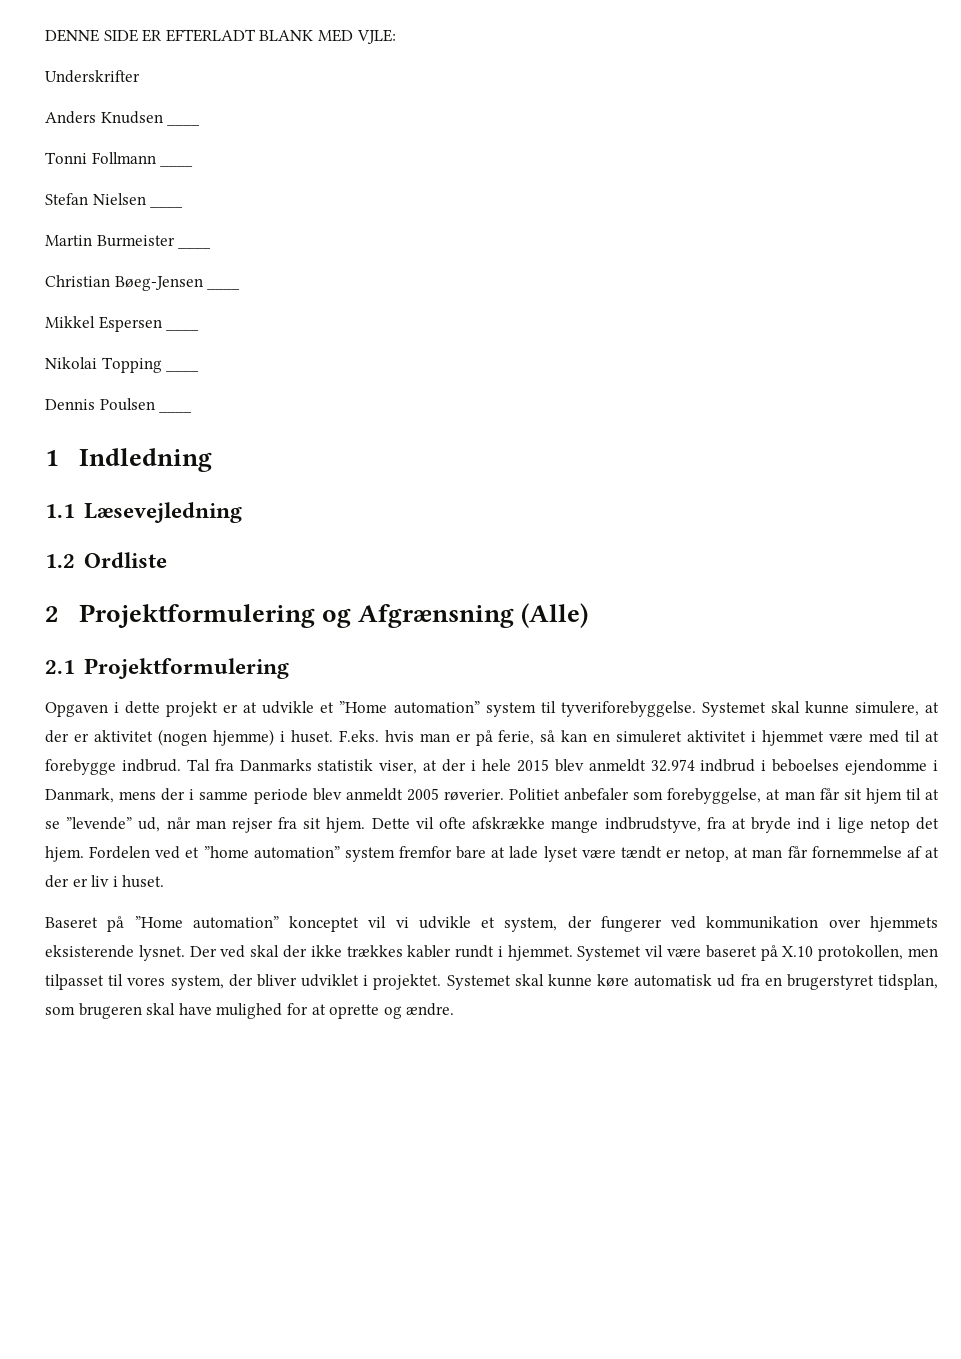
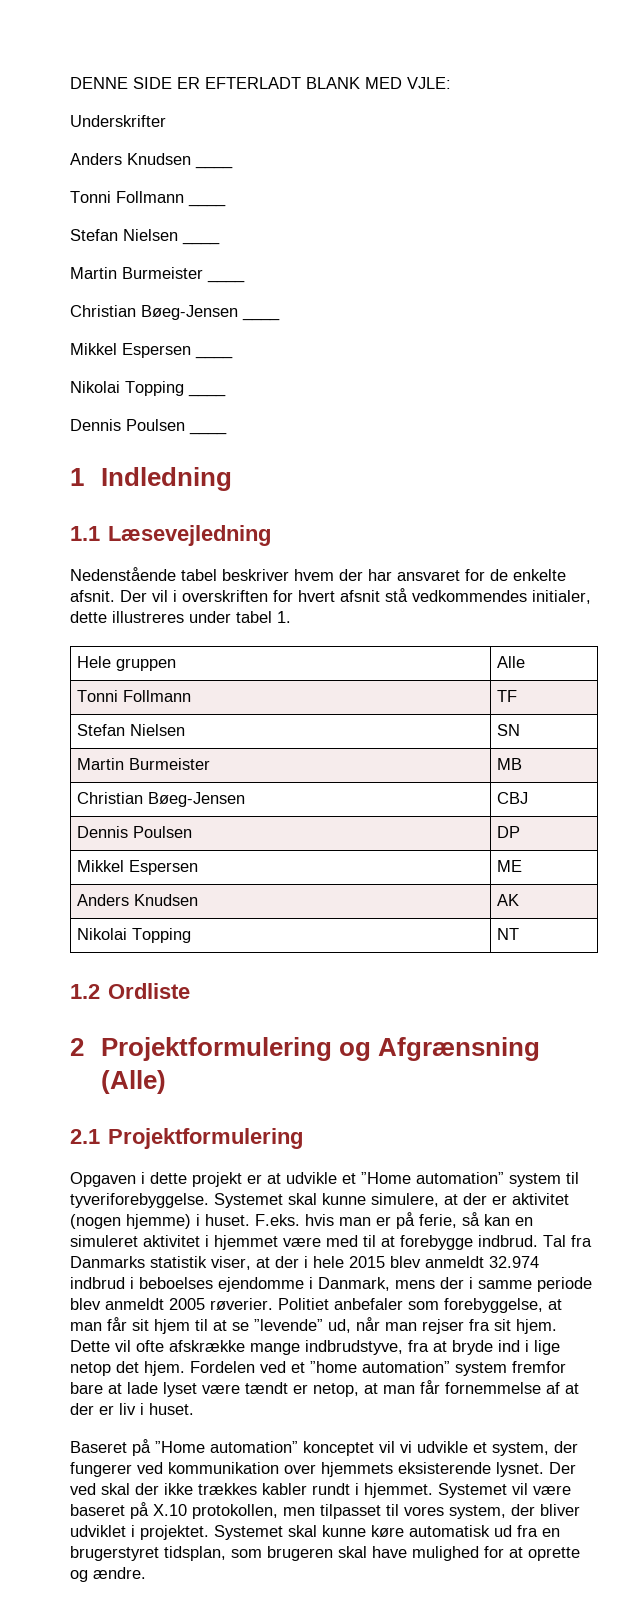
+ Nedenstående tabel beskriver hvem der har ansvaret for de enkelte afsnit. Der vil i overskriften for hvert afsnit stå vedkommendes initialer, dette illustreres under tabel 1.
+ Hele gruppen | Alle
+ Tonni Follmann | TF
+ Stefan Nielsen | SN
+ Martin Burmeister | MB
+ Christian Bøeg-Jensen | CBJ
+ Dennis Poulsen | DP
+ Mikkel Espersen | ME
+ Anders Knudsen | AK
+ Nikolai Topping | NT

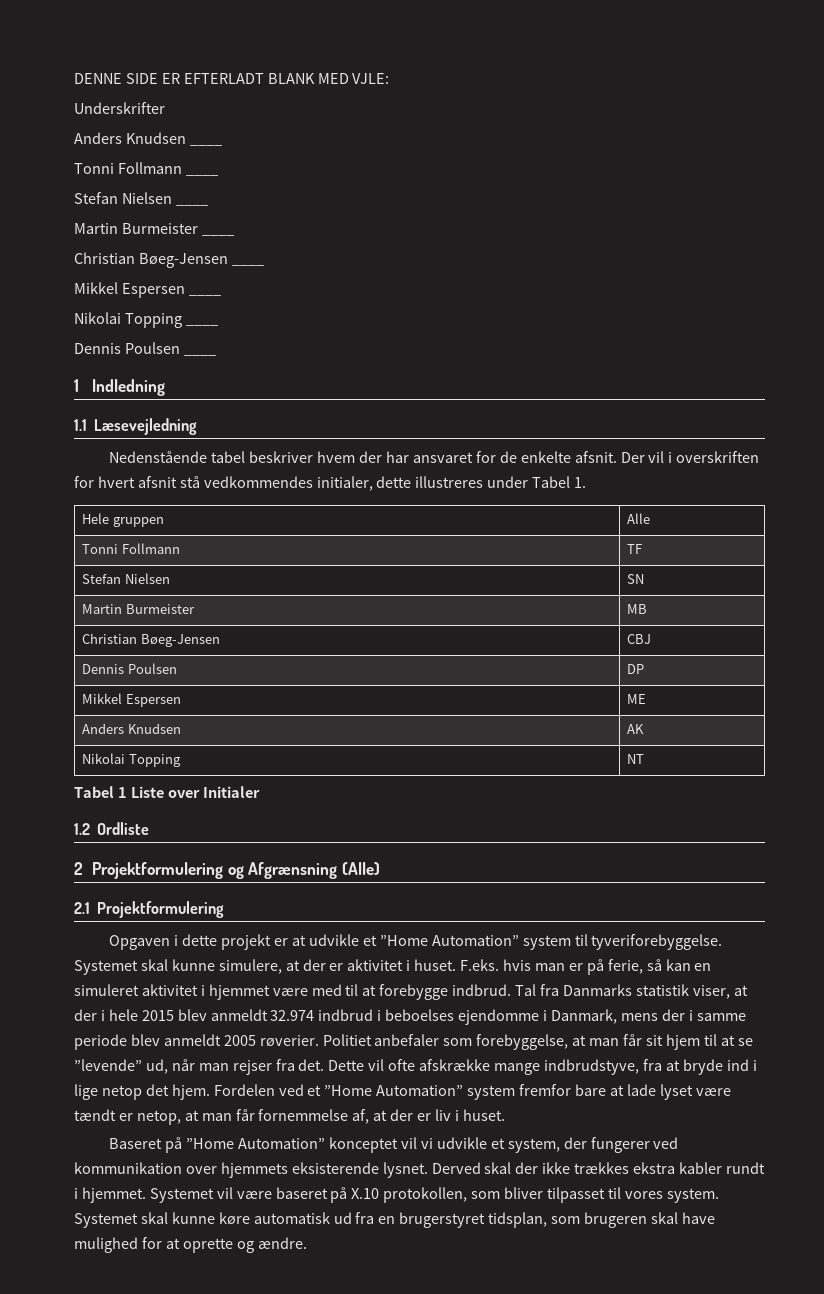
- Der vil i overskriften for hvert afsnit stå vedkommendes initialer, dette illustreres under tabel 1.
+ Der vil i overskriften for hvert afsnit stå vedkommendes initialer, dette illustreres under Tabel 1.
+ Tabel 1 Liste over Initialer
- Opgaven i dette projekt er at udvikle et ”Home automation” system til tyveriforebyggelse.
+ Opgaven i dette projekt er at udvikle et ”Home Automation” system til tyveriforebyggelse.
- Systemet skal kunne simulere, at der er aktivitet (nogen hjemme) i huset.
+ Systemet skal kunne simulere, at der er aktivitet i huset.
- Politiet anbefaler som forebyggelse, at man får sit hjem til at se ”levende” ud, når man rejser fra sit hjem.
+ Politiet anbefaler som forebyggelse, at man får sit hjem til at se ”levende” ud, når man rejser fra det.
- Fordelen ved et ”home automation” system fremfor bare at lade lyset være tændt er netop, at man får fornemmelse af at der er liv i huset.
+ Fordelen ved et ”Home Automation” system fremfor bare at lade lyset være tændt er netop, at man får fornemmelse af, at der er liv i huset.
- Baseret på ”Home automation” konceptet vil vi udvikle et system, der fungerer ved kommunikation over hjemmets eksisterende lysnet.
+ Baseret på ”Home Automation” konceptet vil vi udvikle et system, der fungerer ved kommunikation over hjemmets eksisterende lysnet.
- Der ved skal der ikke trækkes kabler rundt i hjemmet.
+ Derved skal der ikke trækkes ekstra kabler rundt i hjemmet.
- Systemet vil være baseret på X.10 protokollen, men tilpasset til vores system, der bliver udviklet i projektet.
+ Systemet vil være baseret på X.10 protokollen, som bliver tilpasset til vores system.

